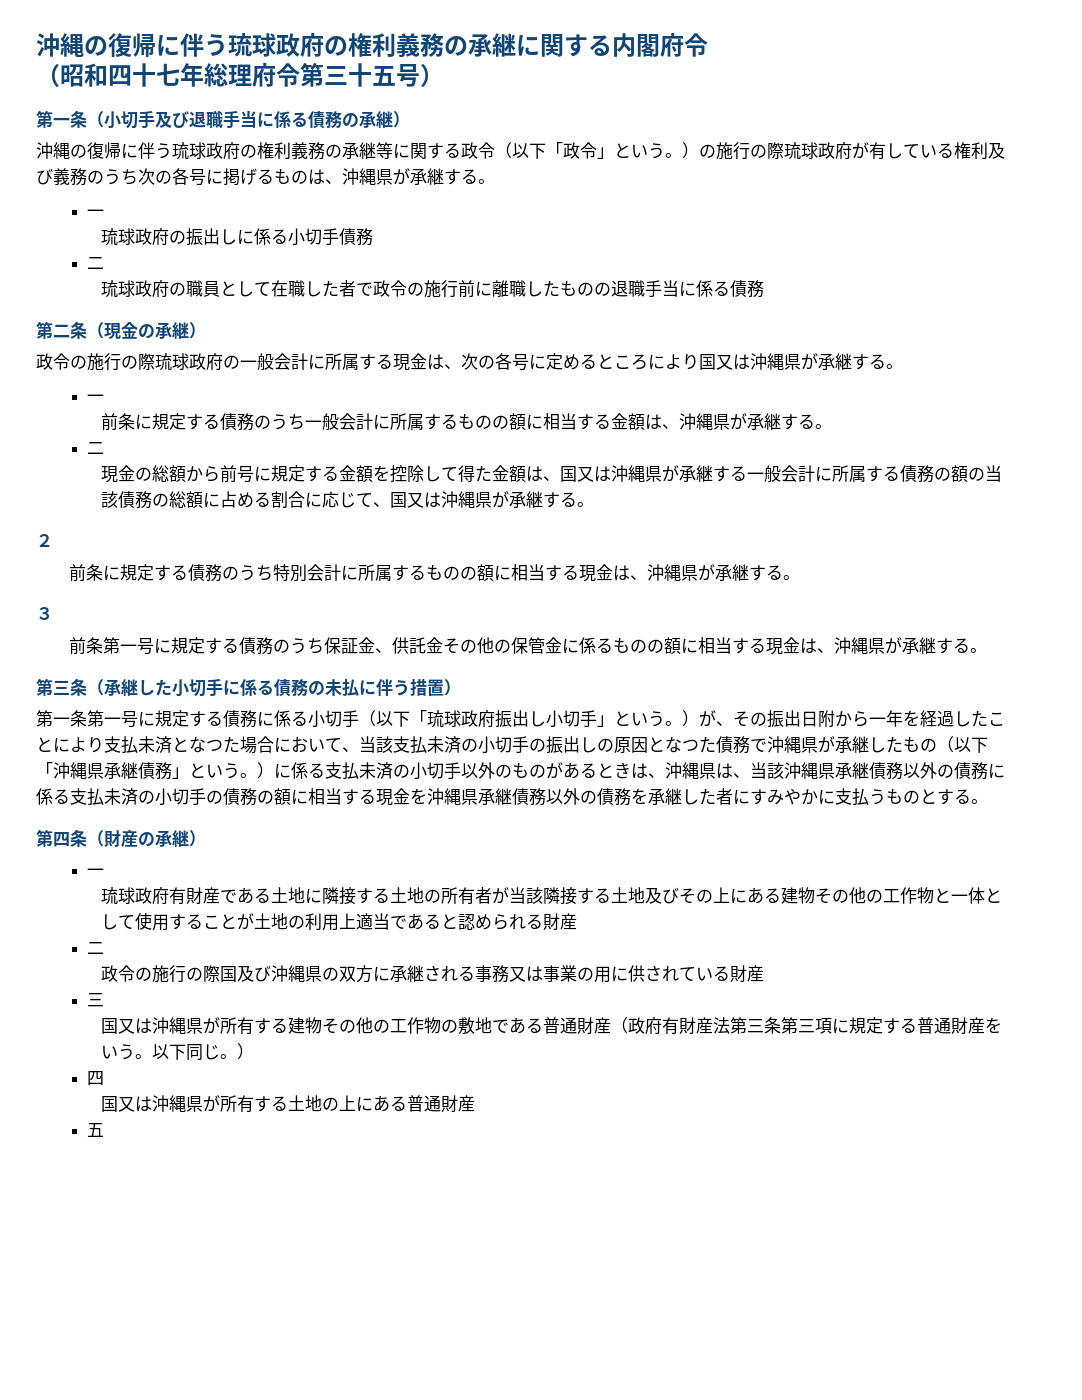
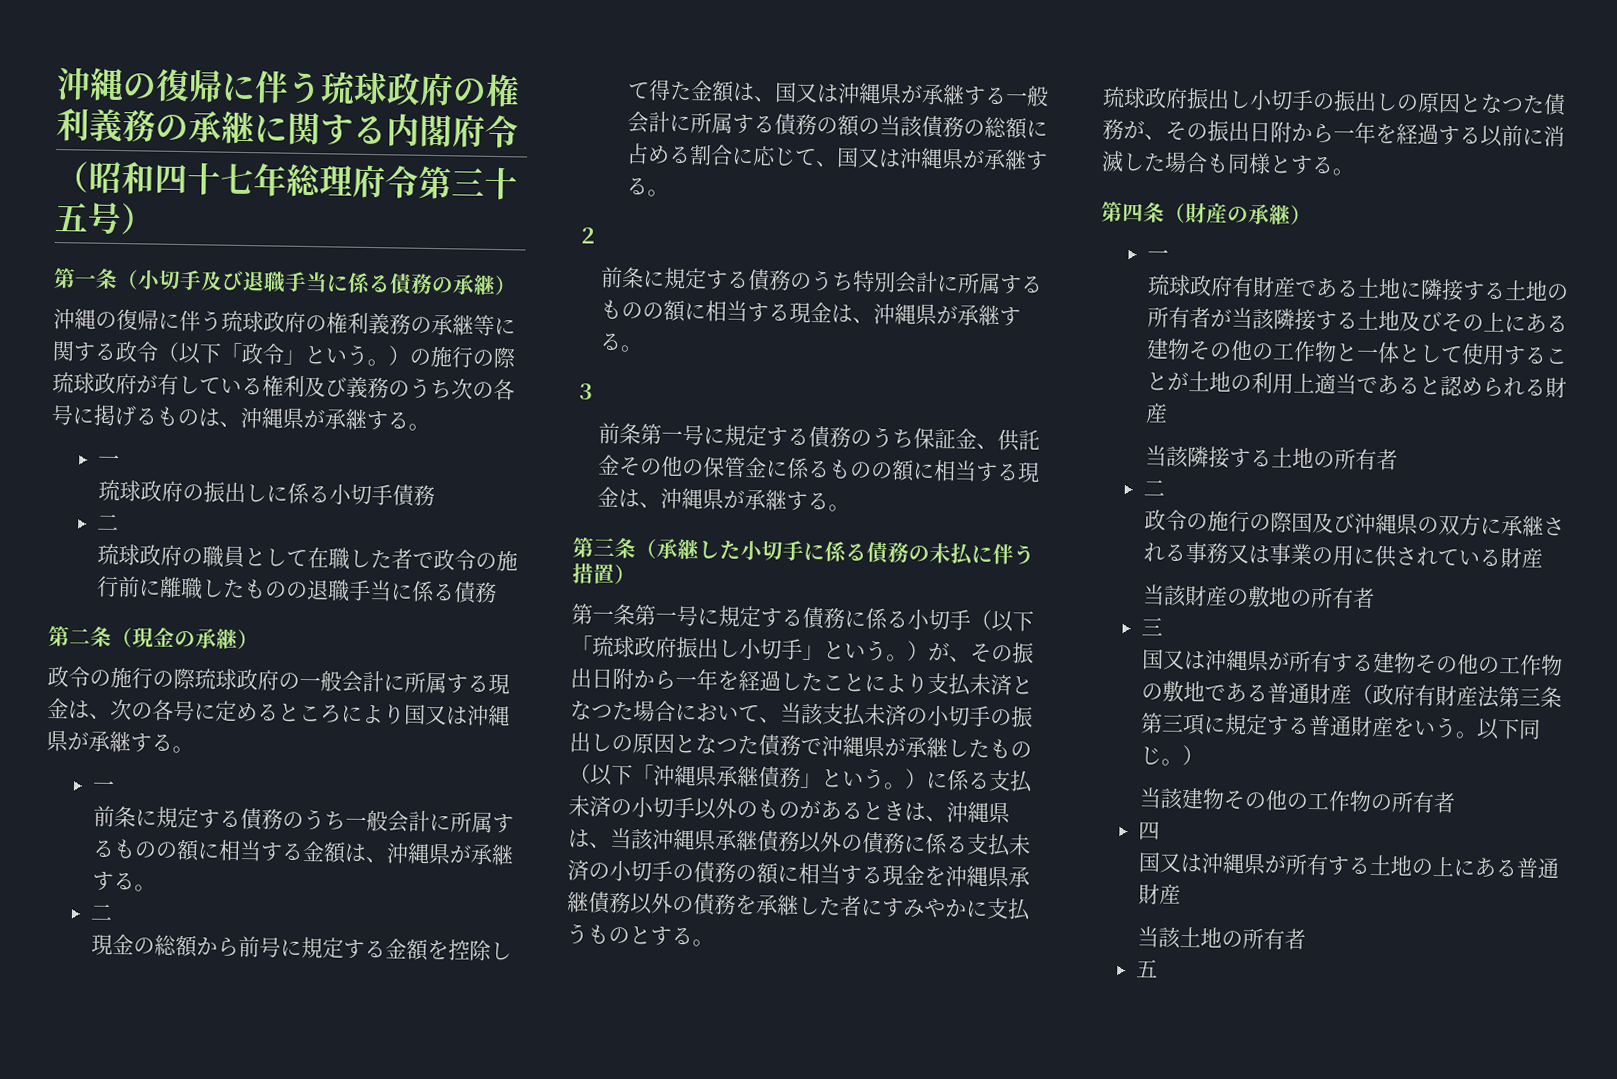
+ 琉球政府振出し小切手の振出しの原因となつた債務が、その振出日附から一年を経過する以前に消滅した場合も同様とする。
+ 当該隣接する土地の所有者
+ 当該財産の敷地の所有者
+ 当該建物その他の工作物の所有者
+ 当該土地の所有者

